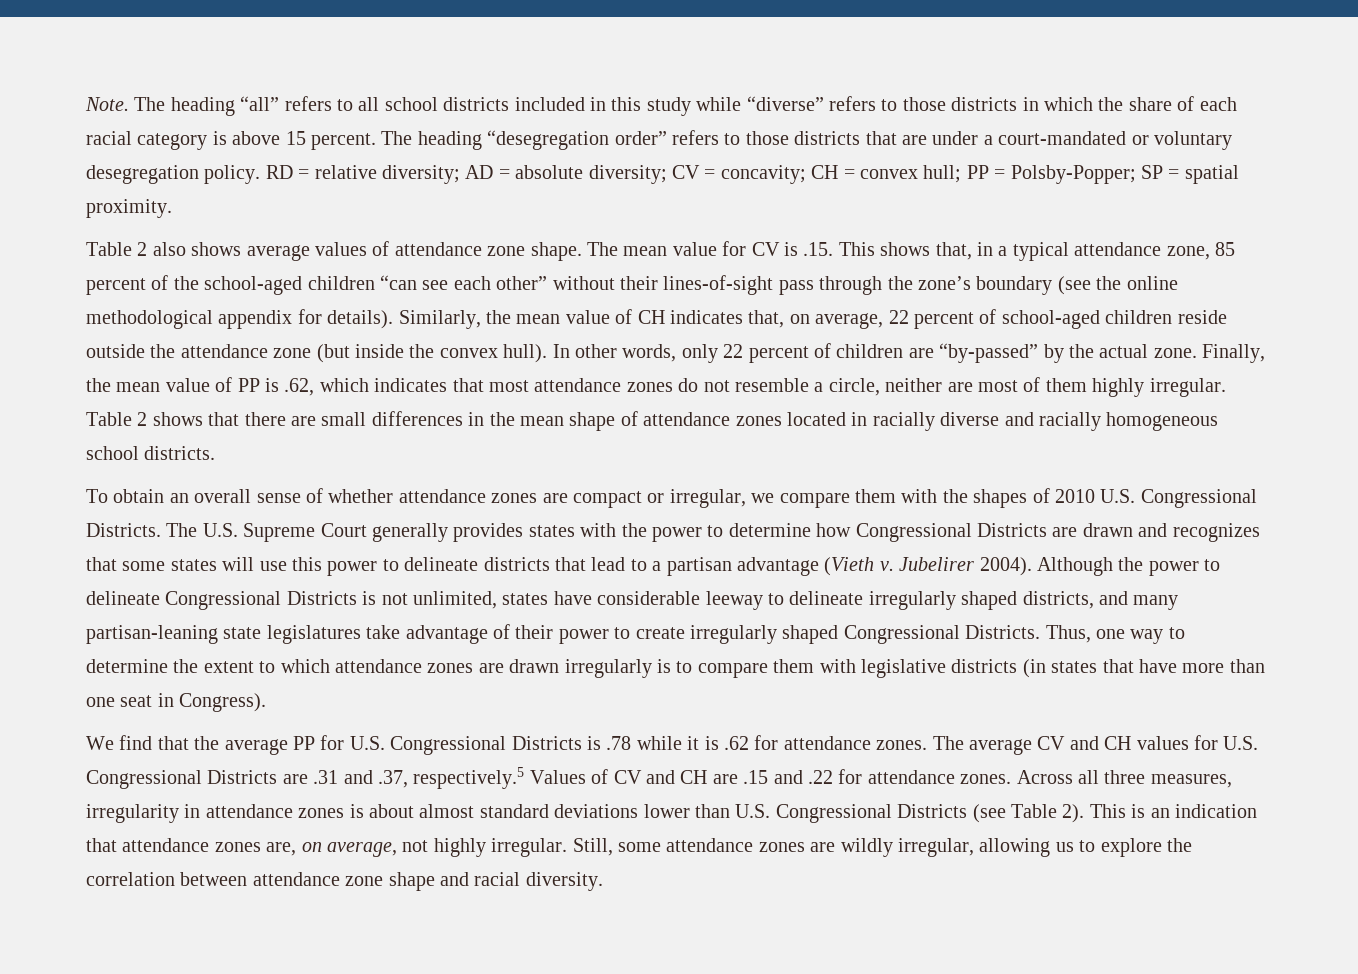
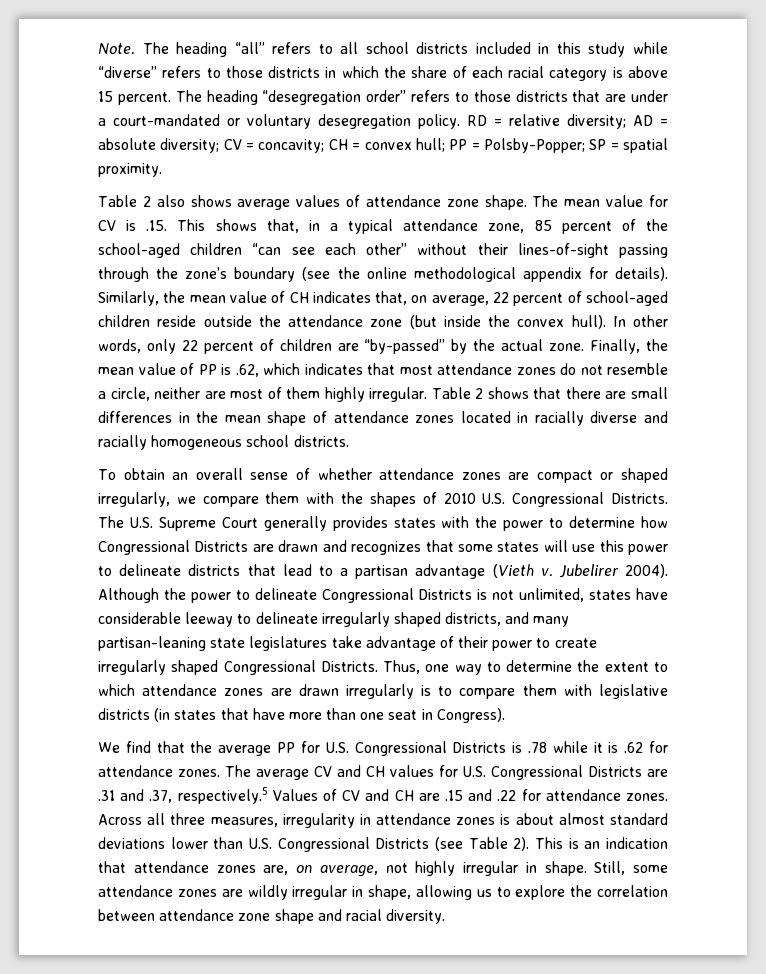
- The mean value for CV is .15. This shows that, in a typical attendance zone, 85 percent of the school-aged children “can see each other” without their lines-of-sight pass through the zone’s boundary (see the online methodological appendix for details).
+ The mean value for CV is .15. This shows that, in a typical attendance zone, 85 percent of the school-aged children “can see each other” without their lines-of-sight passing through the zone’s boundary (see the online methodological appendix for details).
- To obtain an overall sense of whether attendance zones are compact or irregular, we compare them with the shapes of 2010 U.S. Congressional Districts.
+ To obtain an overall sense of whether attendance zones are compact or shaped irregularly, we compare them with the shapes of 2010 U.S. Congressional Districts.
- This is an indication that attendance zones are, on average, not highly irregular.
+ This is an indication that attendance zones are, on average, not highly irregular in shape.
- Still, some attendance zones are wildly irregular, allowing us to explore the correlation between attendance zone shape and racial diversity.
+ Still, some attendance zones are wildly irregular in shape, allowing us to explore the correlation between attendance zone shape and racial diversity.

